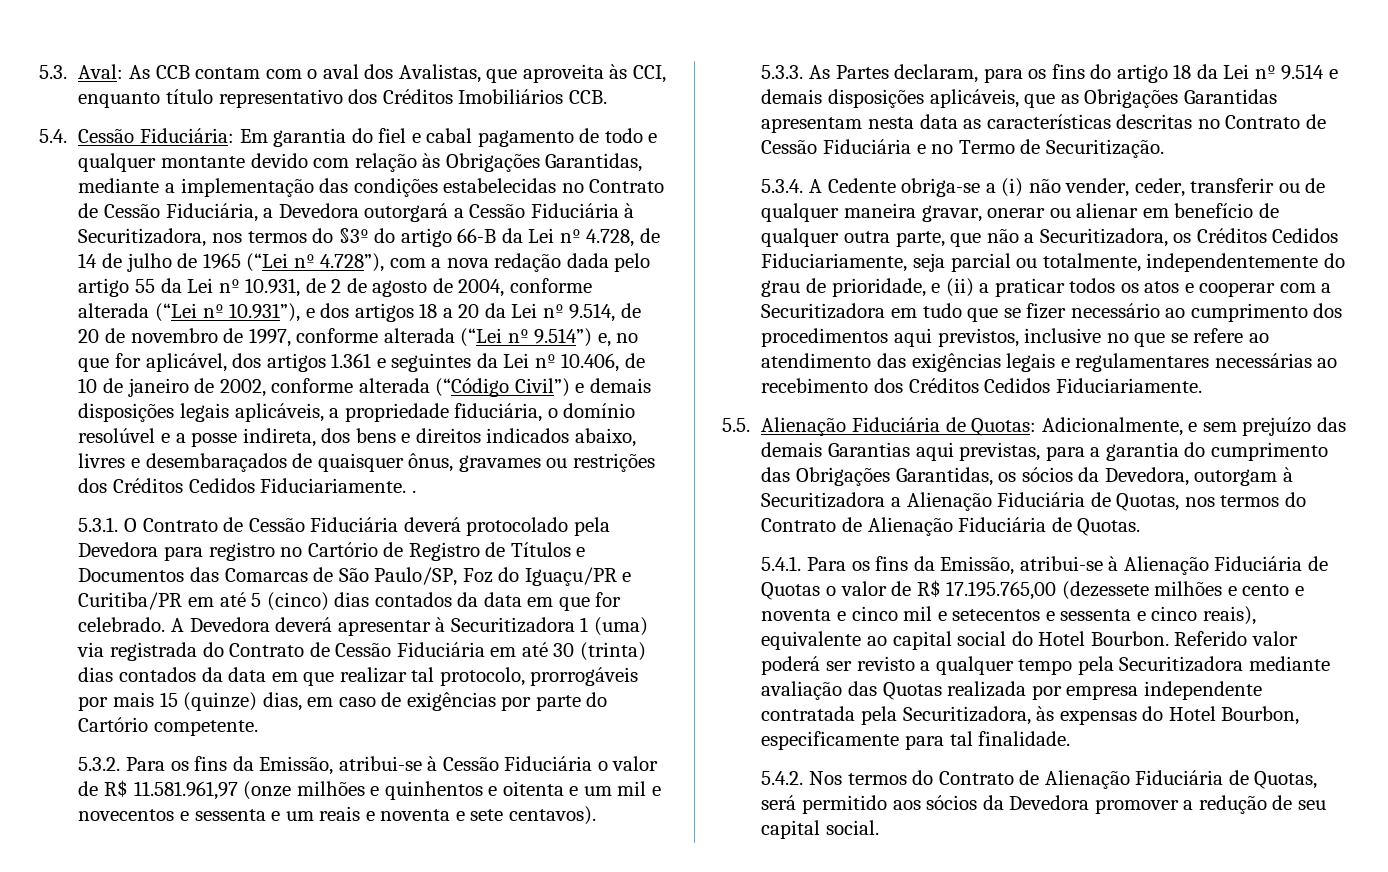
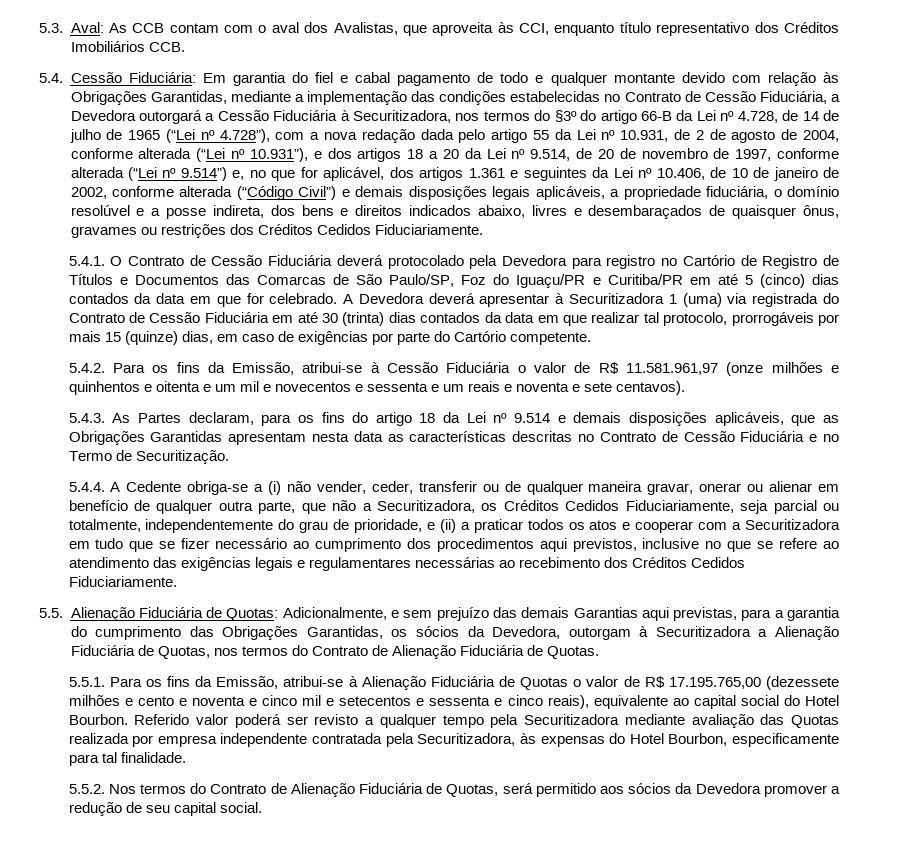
- Em garantia do fiel e cabal pagamento de todo e qualquer montante devido com relação às Obrigações Garantidas, mediante a implementação das condições estabelecidas no Contrato de Cessão Fiduciária, a Devedora outorgará a Cessão Fiduciária à Securitizadora, nos termos do §3º do artigo 66-B da Lei nº 4.728, de 14 de julho de 1965 (“Lei nº 4.728”), com a nova redação dada pelo artigo 55 da Lei nº 10.931, de 2 de agosto de 2004, conforme alterada (“Lei nº 10.931”), e dos artigos 18 a 20 da Lei nº 9.514, de 20 de novembro de 1997, conforme alterada (“Lei nº 9.514”) e, no que for aplicável, dos artigos 1.361 e seguintes da Lei nº 10.406, de 10 de janeiro de 2002, conforme alterada (“Código Civil”) e demais disposições legais aplicáveis, a propriedade fiduciária, o domínio resolúvel e a posse indireta, dos bens e direitos indicados abaixo, livres e desembaraçados de quaisquer ônus, gravames ou restrições dos Créditos Cedidos Fiduciariamente. .
- 5.3.1. O Contrato de Cessão Fiduciária deverá protocolado pela Devedora para registro no Cartório de Registro de Títulos e Documentos das Comarcas de São Paulo/SP, Foz do Iguaçu/PR e Curitiba/PR em até 5 (cinco) dias contados da data em que for celebrado.
+ Em garantia do fiel e cabal pagamento de todo e qualquer montante devido com relação às Obrigações Garantidas, mediante a implementação das condições estabelecidas no Contrato de Cessão Fiduciária, a Devedora outorgará a Cessão Fiduciária à Securitizadora, nos termos do §3º do artigo 66-B da Lei nº 4.728, de 14 de julho de 1965 (“Lei nº 4.728”), com a nova redação dada pelo artigo 55 da Lei nº 10.931, de 2 de agosto de 2004, conforme alterada (“Lei nº 10.931”), e dos artigos 18 a 20 da Lei nº 9.514, de 20 de novembro de 1997, conforme alterada (“Lei nº 9.514”) e, no que for aplicável, dos artigos 1.361 e seguintes da Lei nº 10.406, de 10 de janeiro de 2002, conforme alterada (“Código Civil”) e demais disposições legais aplicáveis, a propriedade fiduciária, o domínio resolúvel e a posse indireta, dos bens e direitos indicados abaixo, livres e desembaraçados de quaisquer ônus, gravames ou restrições dos Créditos Cedidos Fiduciariamente.
+ 5.4.1. O Contrato de Cessão Fiduciária deverá protocolado pela Devedora para registro no Cartório de Registro de Títulos e Documentos das Comarcas de São Paulo/SP, Foz do Iguaçu/PR e Curitiba/PR em até 5 (cinco) dias contados da data em que for celebrado.
- 5.3.2. Para os fins da Emissão, atribui-se à Cessão Fiduciária o valor de R$ 11.581.961,97 (onze milhões e quinhentos e oitenta e um mil e novecentos e sessenta e um reais e noventa e sete centavos).
+ 5.4.2. Para os fins da Emissão, atribui-se à Cessão Fiduciária o valor de R$ 11.581.961,97 (onze milhões e quinhentos e oitenta e um mil e novecentos e sessenta e um reais e noventa e sete centavos).
- 5.3.3. As Partes declaram, para os fins do artigo 18 da Lei nº 9.514 e demais disposições aplicáveis, que as Obrigações Garantidas apresentam nesta data as características descritas no Contrato de Cessão Fiduciária e no Termo de Securitização.
+ 5.4.3. As Partes declaram, para os fins do artigo 18 da Lei nº 9.514 e demais disposições aplicáveis, que as Obrigações Garantidas apresentam nesta data as características descritas no Contrato de Cessão Fiduciária e no Termo de Securitização.
- 5.3.4. A Cedente obriga-se a (i) não vender, ceder, transferir ou de qualquer maneira gravar, onerar ou alienar em benefício de qualquer outra parte, que não a Securitizadora, os Créditos Cedidos Fiduciariamente, seja parcial ou totalmente, independentemente do grau de prioridade, e (ii) a praticar todos os atos e cooperar com a Securitizadora em tudo que se fizer necessário ao cumprimento dos procedimentos aqui previstos, inclusive no que se refere ao atendimento das exigências legais e regulamentares necessárias ao recebimento dos Créditos Cedidos Fiduciariamente.
+ 5.4.4. A Cedente obriga-se a (i) não vender, ceder, transferir ou de qualquer maneira gravar, onerar ou alienar em benefício de qualquer outra parte, que não a Securitizadora, os Créditos Cedidos Fiduciariamente, seja parcial ou totalmente, independentemente do grau de prioridade, e (ii) a praticar todos os atos e cooperar com a Securitizadora em tudo que se fizer necessário ao cumprimento dos procedimentos aqui previstos, inclusive no que se refere ao atendimento das exigências legais e regulamentares necessárias ao recebimento dos Créditos Cedidos Fiduciariamente.
- 5.4.1. Para os fins da Emissão, atribui-se à Alienação Fiduciária de Quotas o valor de R$ 17.195.765,00 (dezessete milhões e cento e noventa e cinco mil e setecentos e sessenta e cinco reais), equivalente ao capital social do Hotel Bourbon.
+ 5.5.1. Para os fins da Emissão, atribui-se à Alienação Fiduciária de Quotas o valor de R$ 17.195.765,00 (dezessete milhões e cento e noventa e cinco mil e setecentos e sessenta e cinco reais), equivalente ao capital social do Hotel Bourbon.
- 5.4.2. Nos termos do Contrato de Alienação Fiduciária de Quotas, será permitido aos sócios da Devedora promover a redução de seu capital social.
+ 5.5.2. Nos termos do Contrato de Alienação Fiduciária de Quotas, será permitido aos sócios da Devedora promover a redução de seu capital social.

